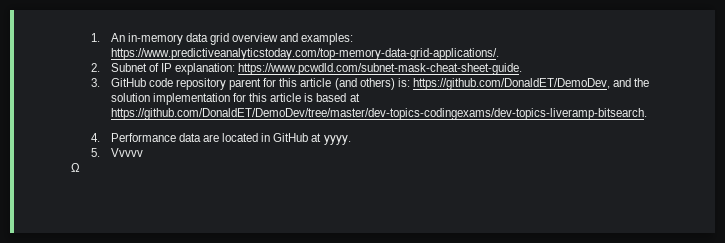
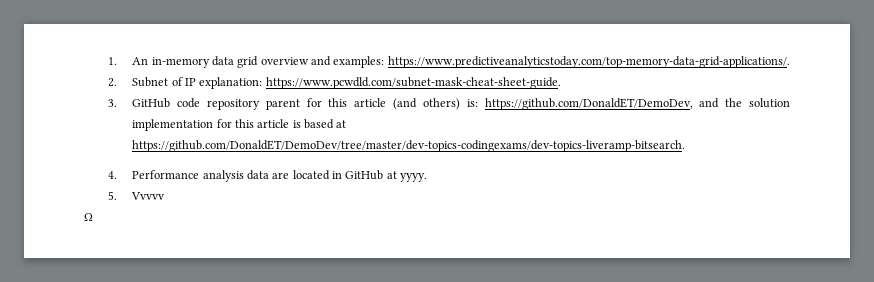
- 4. Performance data are located in GitHub at yyyy.
+ 4. Performance analysis data are located in GitHub at yyyy.

